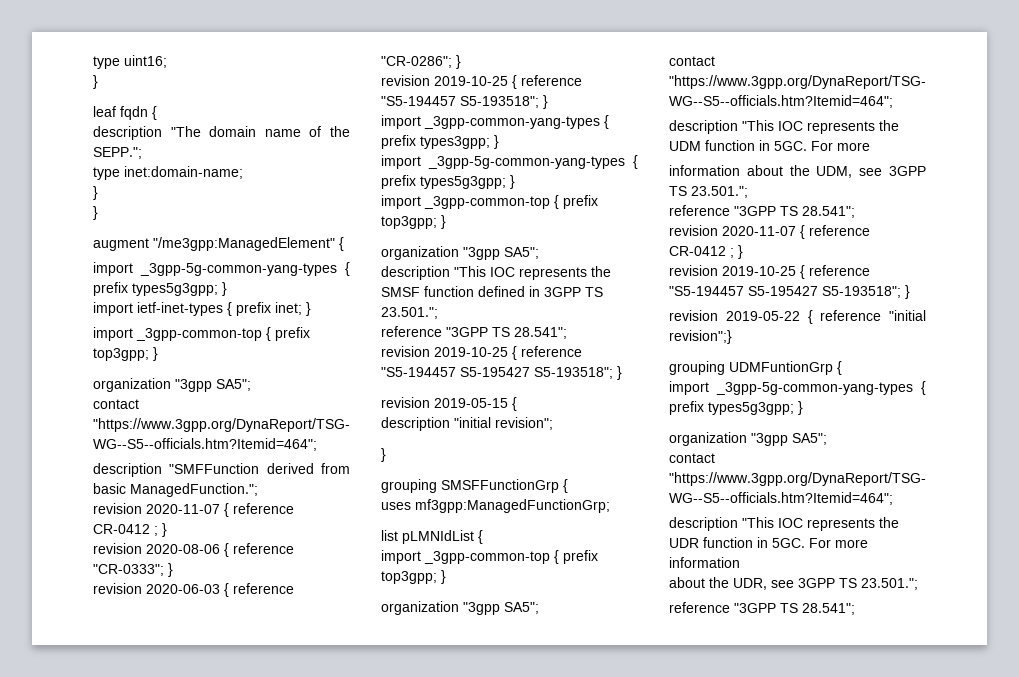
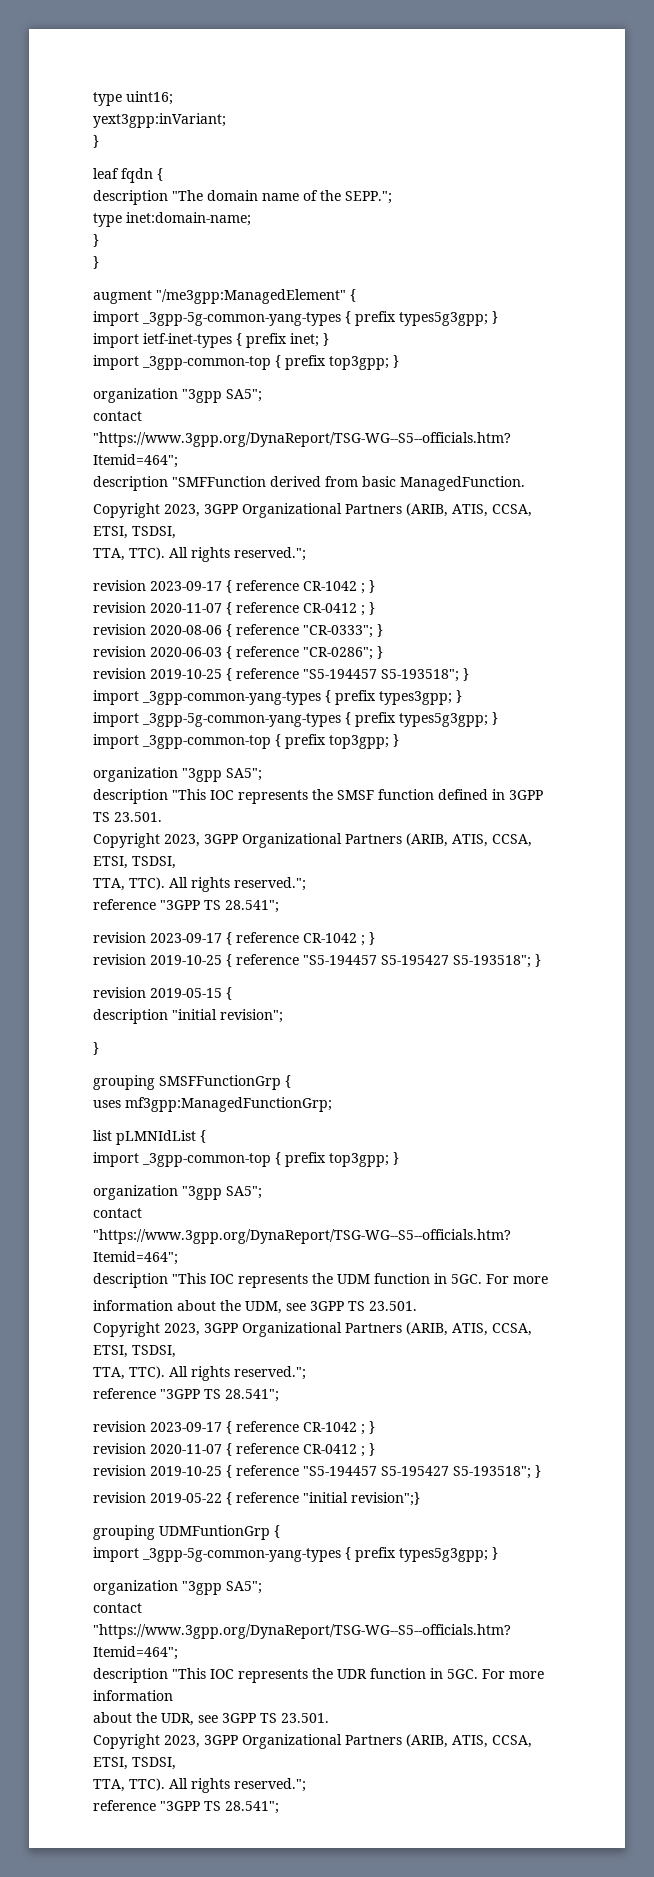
+ yext3gpp:inVariant;
- description "SMFFunction derived from basic ManagedFunction.";
+ description "SMFFunction derived from basic ManagedFunction.
+ Copyright 2023, 3GPP Organizational Partners (ARIB, ATIS, CCSA, ETSI, TSDSI,
+ TTA, TTC). All rights reserved.";
+ revision 2023-09-17 { reference CR-1042 ; }
- description "This IOC represents the SMSF function defined in 3GPP TS 23.501.";
+ description "This IOC represents the SMSF function defined in 3GPP TS 23.501.
+ Copyright 2023, 3GPP Organizational Partners (ARIB, ATIS, CCSA, ETSI, TSDSI,
+ TTA, TTC). All rights reserved.";
  reference "3GPP TS 28.541";
+ revision 2023-09-17 { reference CR-1042 ; }
- information about the UDM, see 3GPP TS 23.501.";
+ information about the UDM, see 3GPP TS 23.501.
+ Copyright 2023, 3GPP Organizational Partners (ARIB, ATIS, CCSA, ETSI, TSDSI,
+ TTA, TTC). All rights reserved.";
  reference "3GPP TS 28.541";
+ revision 2023-09-17 { reference CR-1042 ; }
- about the UDR, see 3GPP TS 23.501.";
+ about the UDR, see 3GPP TS 23.501.
+ Copyright 2023, 3GPP Organizational Partners (ARIB, ATIS, CCSA, ETSI, TSDSI,
+ TTA, TTC). All rights reserved.";

